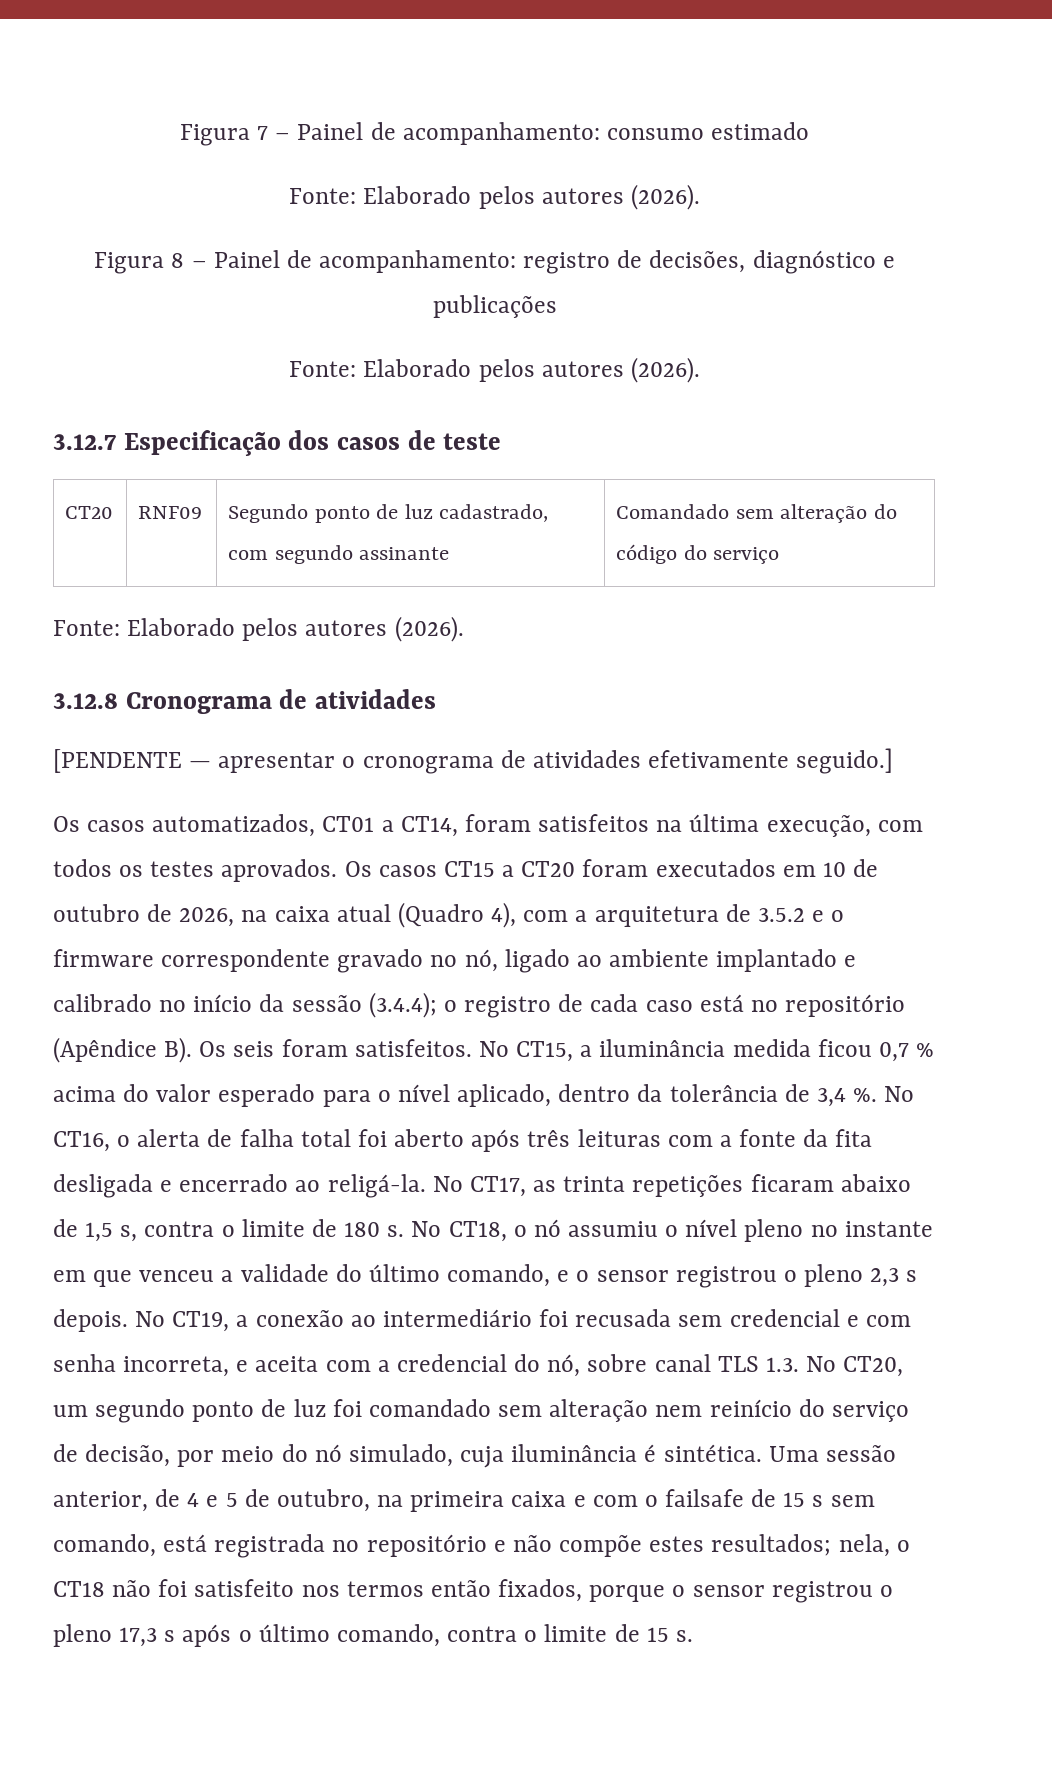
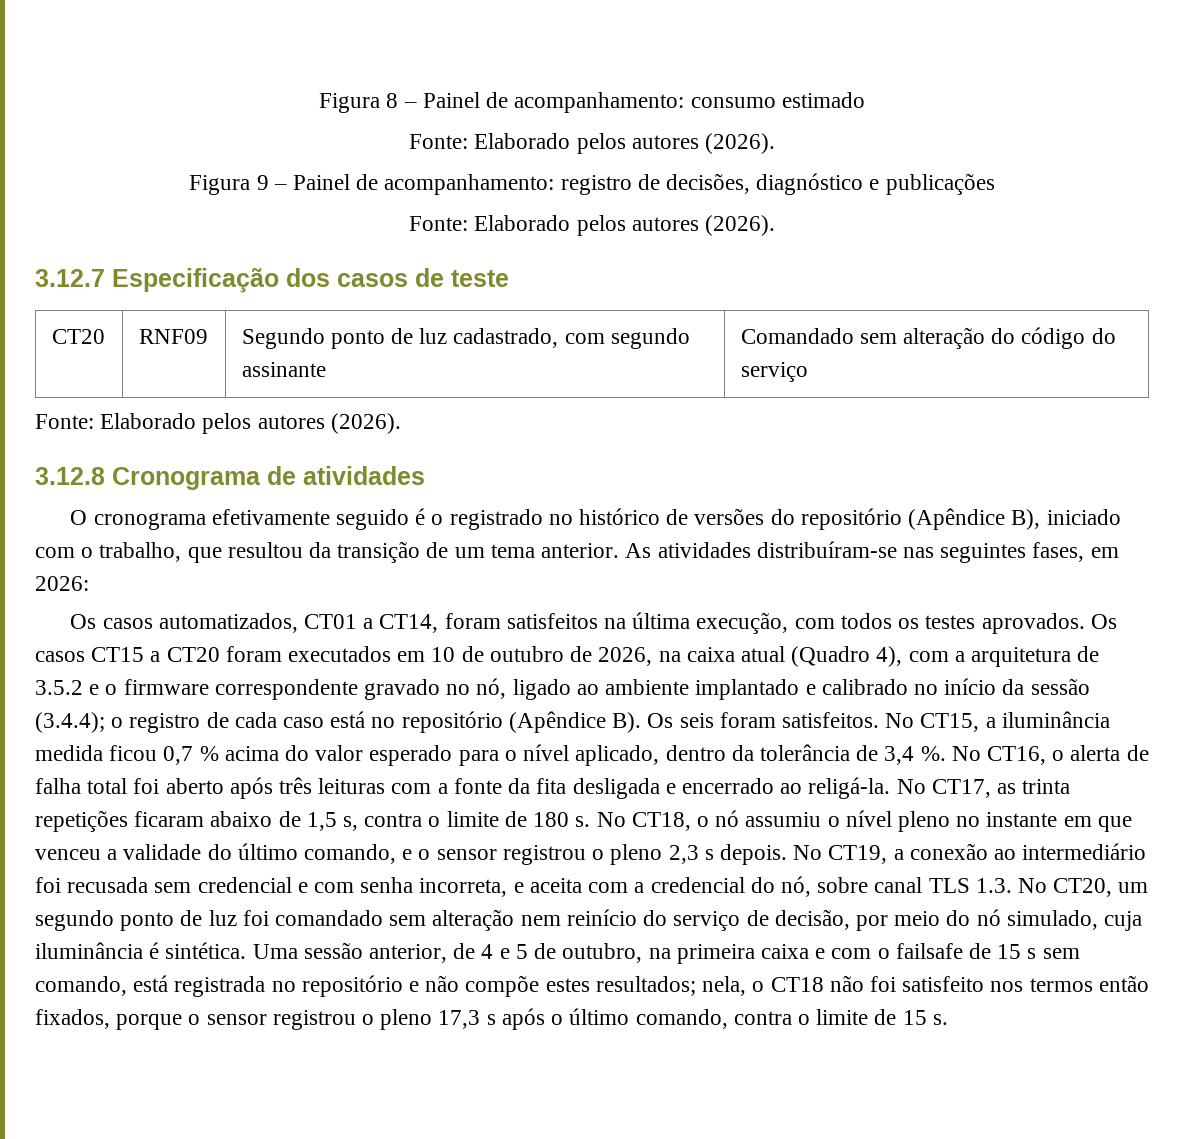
- Figura 7 – Painel de acompanhamento: consumo estimado
+ Figura 8 – Painel de acompanhamento: consumo estimado
- Figura 8 – Painel de acompanhamento: registro de decisões, diagnóstico e publicações
+ Figura 9 – Painel de acompanhamento: registro de decisões, diagnóstico e publicações
- [PENDENTE — apresentar o cronograma de atividades efetivamente seguido.]
+ O cronograma efetivamente seguido é o registrado no histórico de versões do repositório (Apêndice B), iniciado com o trabalho, que resultou da transição de um tema anterior. As atividades distribuíram-se nas seguintes fases, em 2026:

